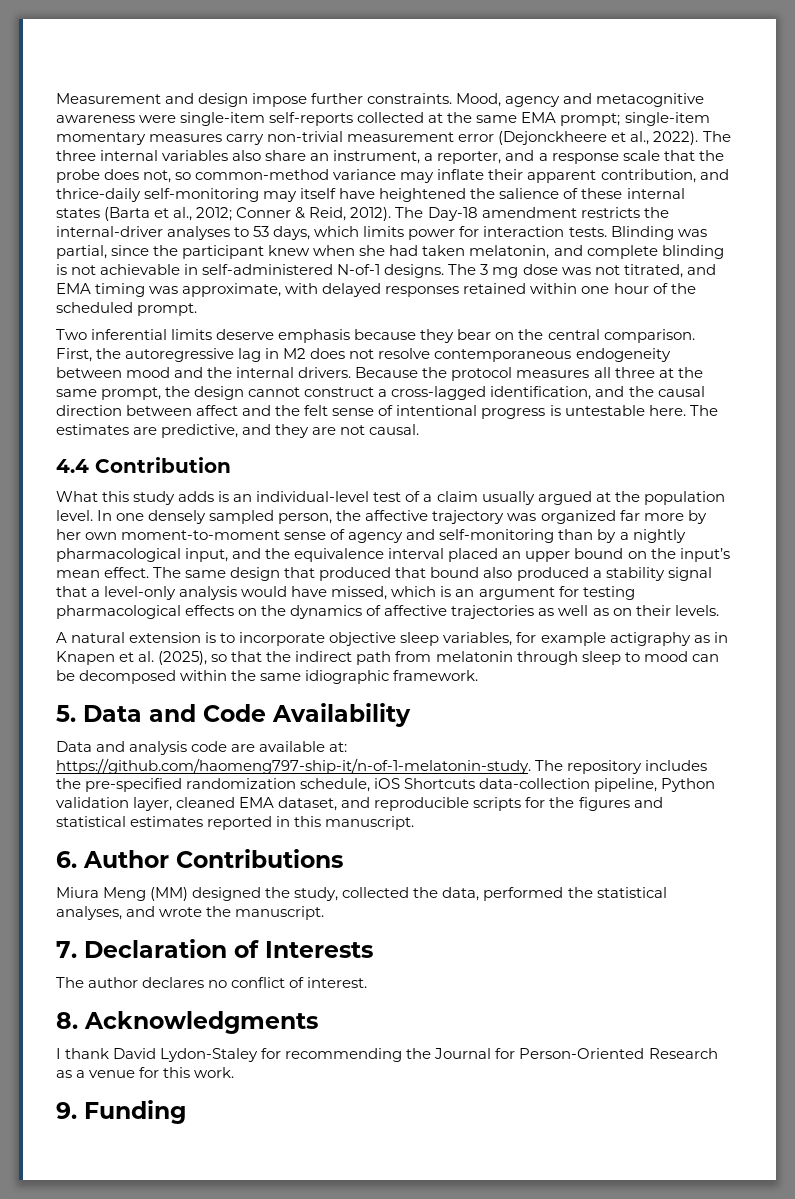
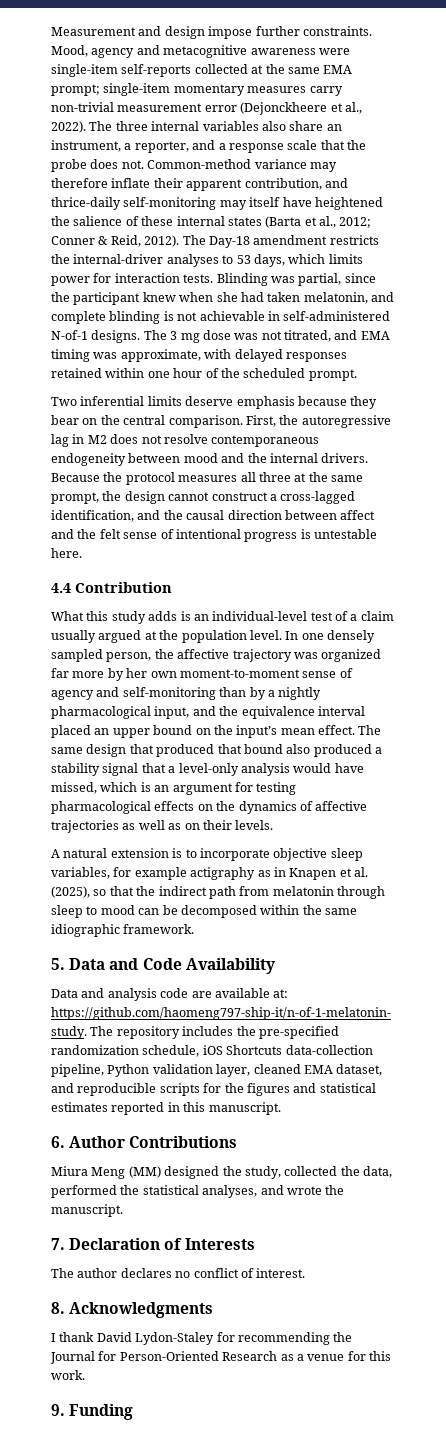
- The three internal variables also share an instrument, a reporter, and a response scale that the probe does not, so common-method variance may inflate their apparent contribution, and thrice-daily self-monitoring may itself have heightened the salience of these internal states (Barta et al., 2012; Conner & Reid, 2012).
+ The three internal variables also share an instrument, a reporter, and a response scale that the probe does not. Common-method variance may therefore inflate their apparent contribution, and thrice-daily self-monitoring may itself have heightened the salience of these internal states (Barta et al., 2012; Conner & Reid, 2012).
- The estimates are predictive, and they are not causal.

